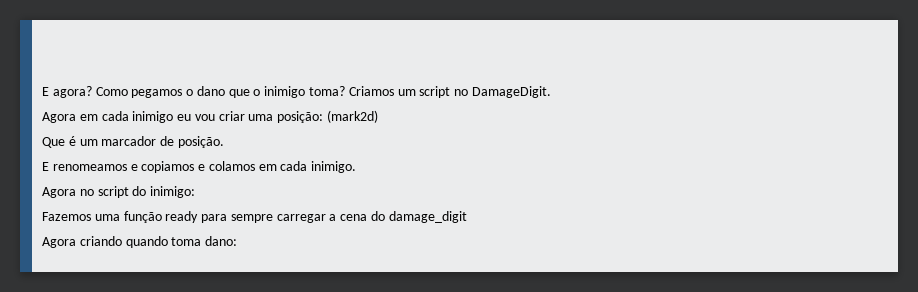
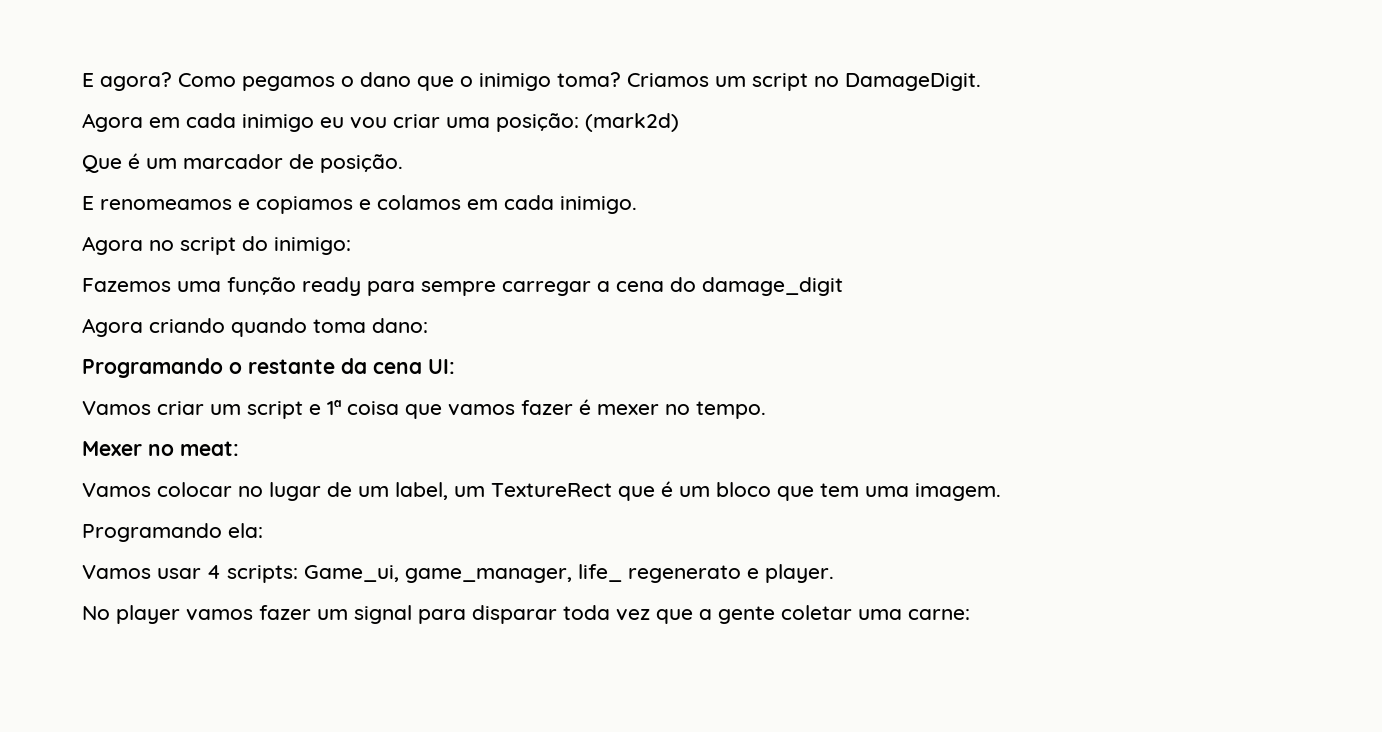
+ Programando o restante da cena UI:
+ Vamos criar um script e 1ª coisa que vamos fazer é mexer no tempo.
+ Mexer no meat:
+ Vamos colocar no lugar de um label, um TextureRect que é um bloco que tem uma imagem.
+ Programando ela:
+ Vamos usar 4 scripts: Game_ui, game_manager, life_ regenerato e player.
+ No player vamos fazer um signal para disparar toda vez que a gente coletar uma carne:

